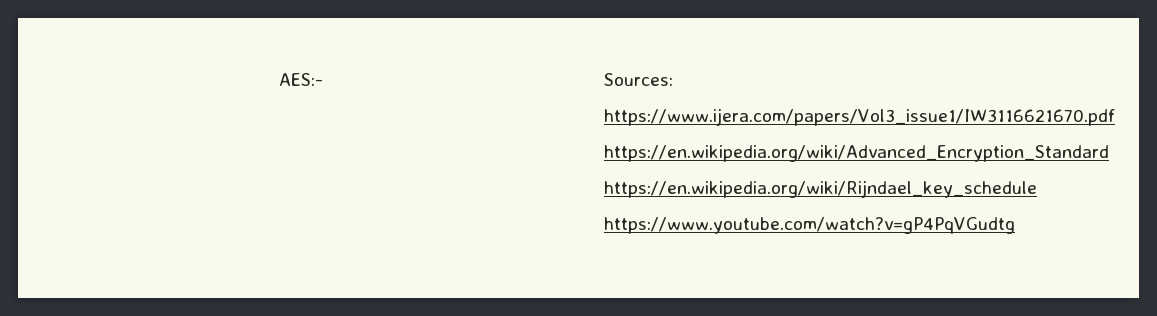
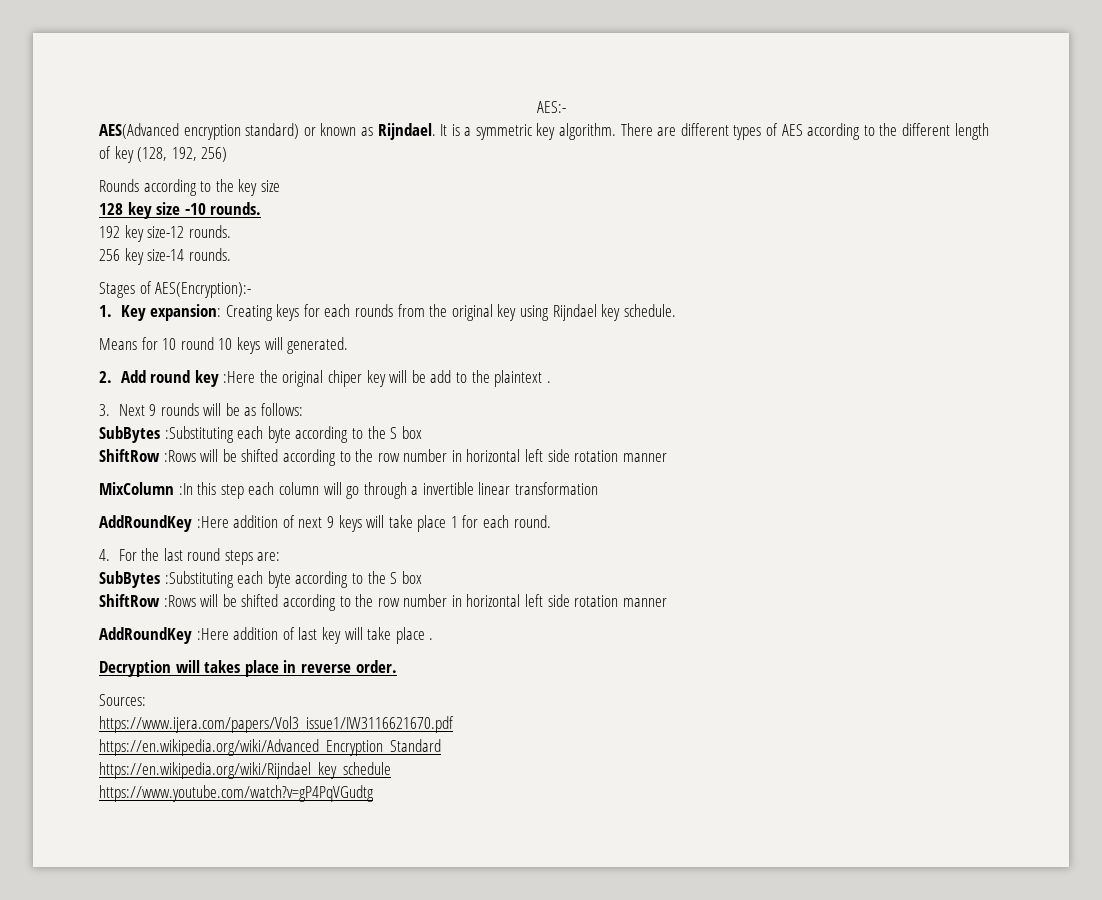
+ AES(Advanced encryption standard) or known as Rijndael. It is a symmetric key algorithm. There are different types of AES according to the different length of key (128, 192, 256)
+ Rounds according to the key size
+ 128 key size -10 rounds.
+ 192 key size-12 rounds.
+ 256 key size-14 rounds.
+ Stages of AES(Encryption):-
+ 1. Key expansion: Creating keys for each rounds from the original key using Rijndael key schedule.
+ Means for 10 round 10 keys will generated.
+ 2. Add round key :Here the original chiper key will be add to the plaintext .
+ 3. Next 9 rounds will be as follows:
+ SubBytes :Substituting each byte according to the S box
+ ShiftRow :Rows will be shifted according to the row number in horizontal left side rotation manner
+ MixColumn :In this step each column will go through a invertible linear transformation
+ AddRoundKey :Here addition of next 9 keys will take place 1 for each round.
+ 4. For the last round steps are:
+ SubBytes :Substituting each byte according to the S box
+ ShiftRow :Rows will be shifted according to the row number in horizontal left side rotation manner
+ AddRoundKey :Here addition of last key will take place .
+ Decryption will takes place in reverse order.

